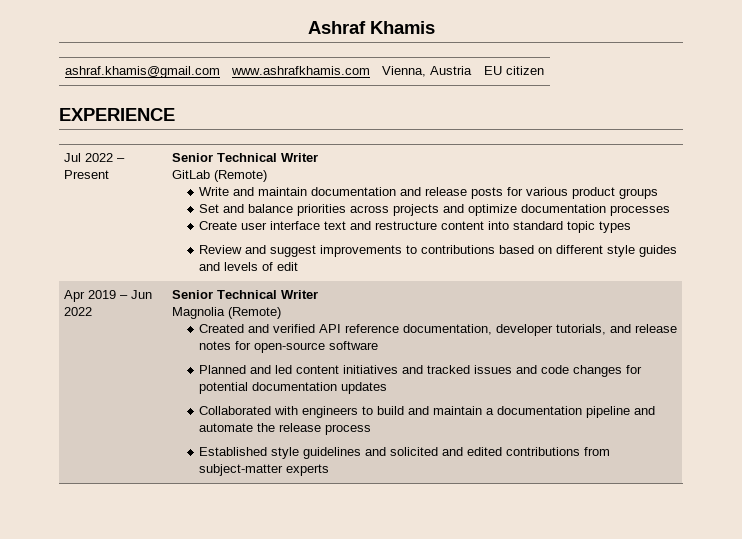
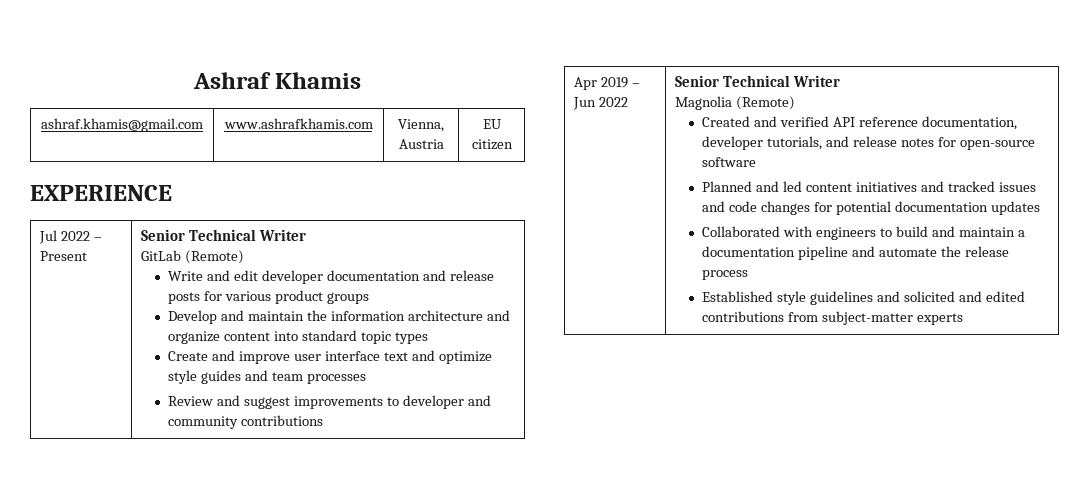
- Write and maintain documentation and release posts for various product groups
+ Write and edit developer documentation and release posts for various product groups
- Set and balance priorities across projects and optimize documentation processes
- Create user interface text and restructure content into standard topic types
+ Develop and maintain the information architecture and organize content into standard topic types
+ Create and improve user interface text and optimize style guides and team processes
- Review and suggest improvements to contributions based on different style guides and levels of edit
+ Review and suggest improvements to developer and community contributions

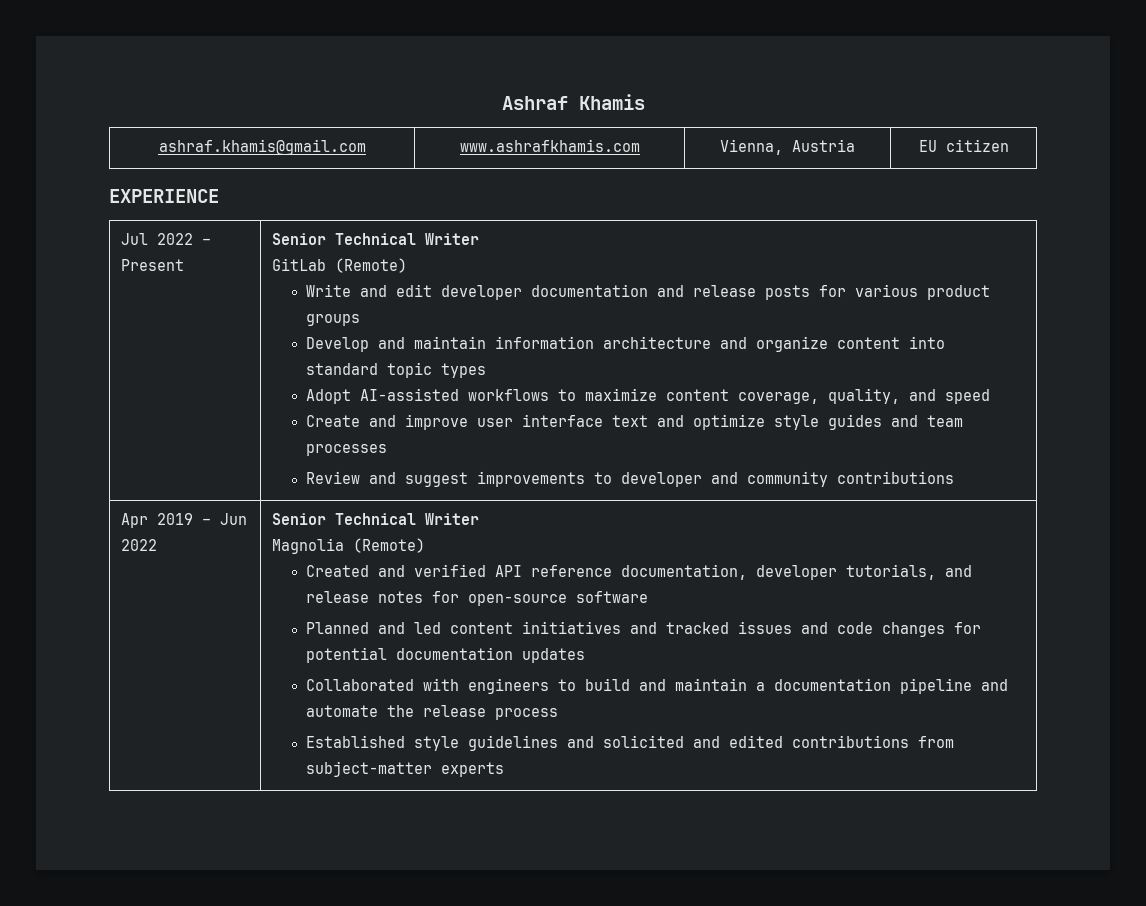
- Develop and maintain the information architecture and organize content into standard topic types
+ Develop and maintain information architecture and organize content into standard topic types
+ Adopt AI-assisted workflows to maximize content coverage, quality, and speed

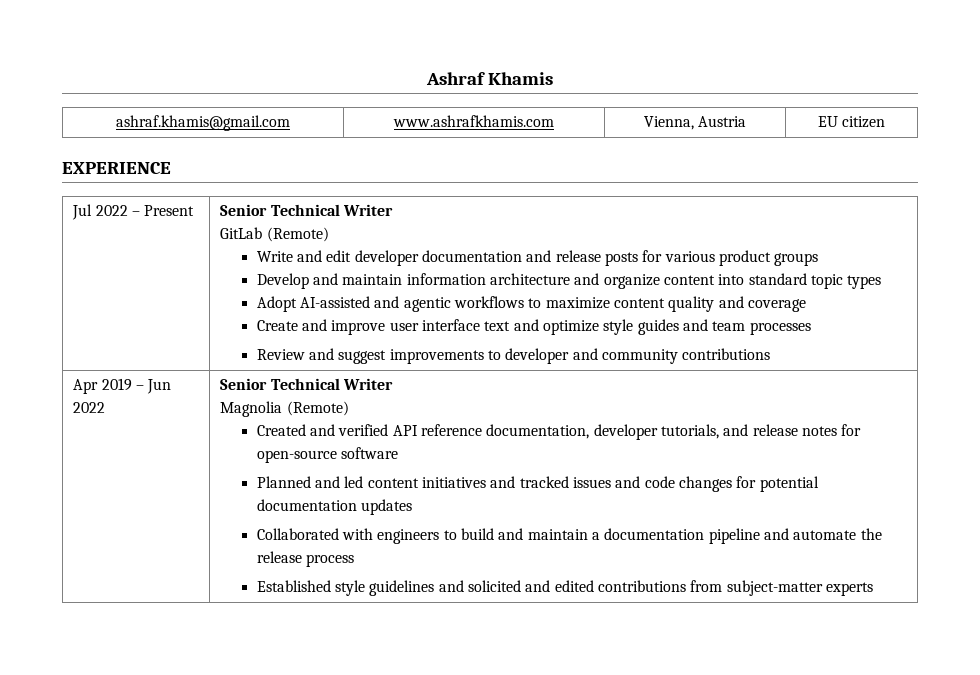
- Adopt AI-assisted workflows to maximize content coverage, quality, and speed
+ Adopt AI-assisted and agentic workflows to maximize content quality and coverage

